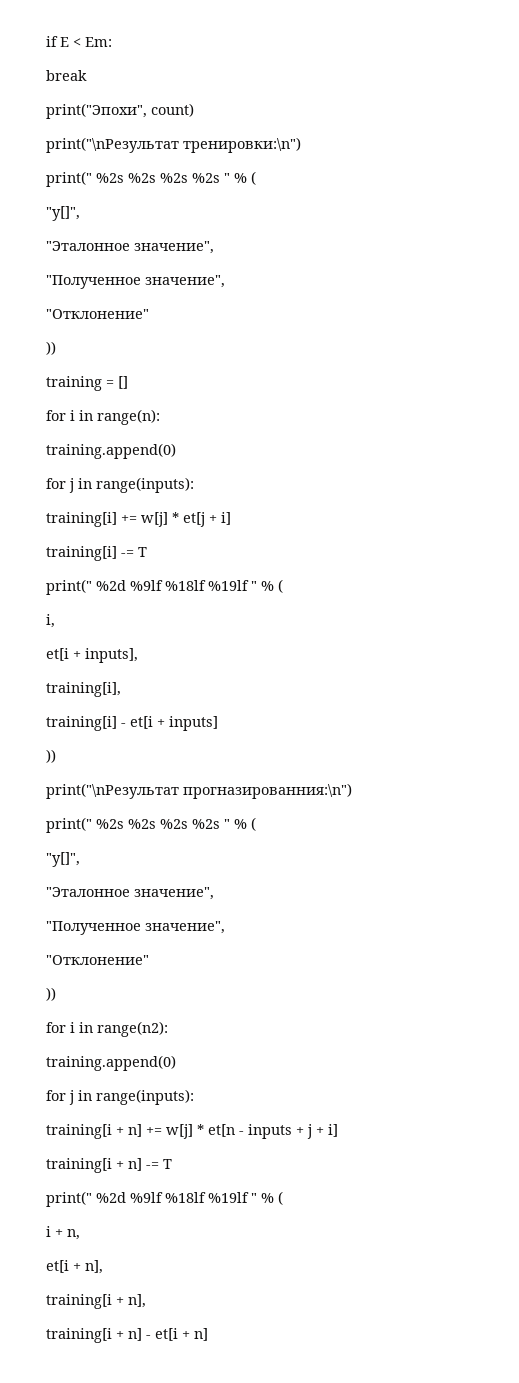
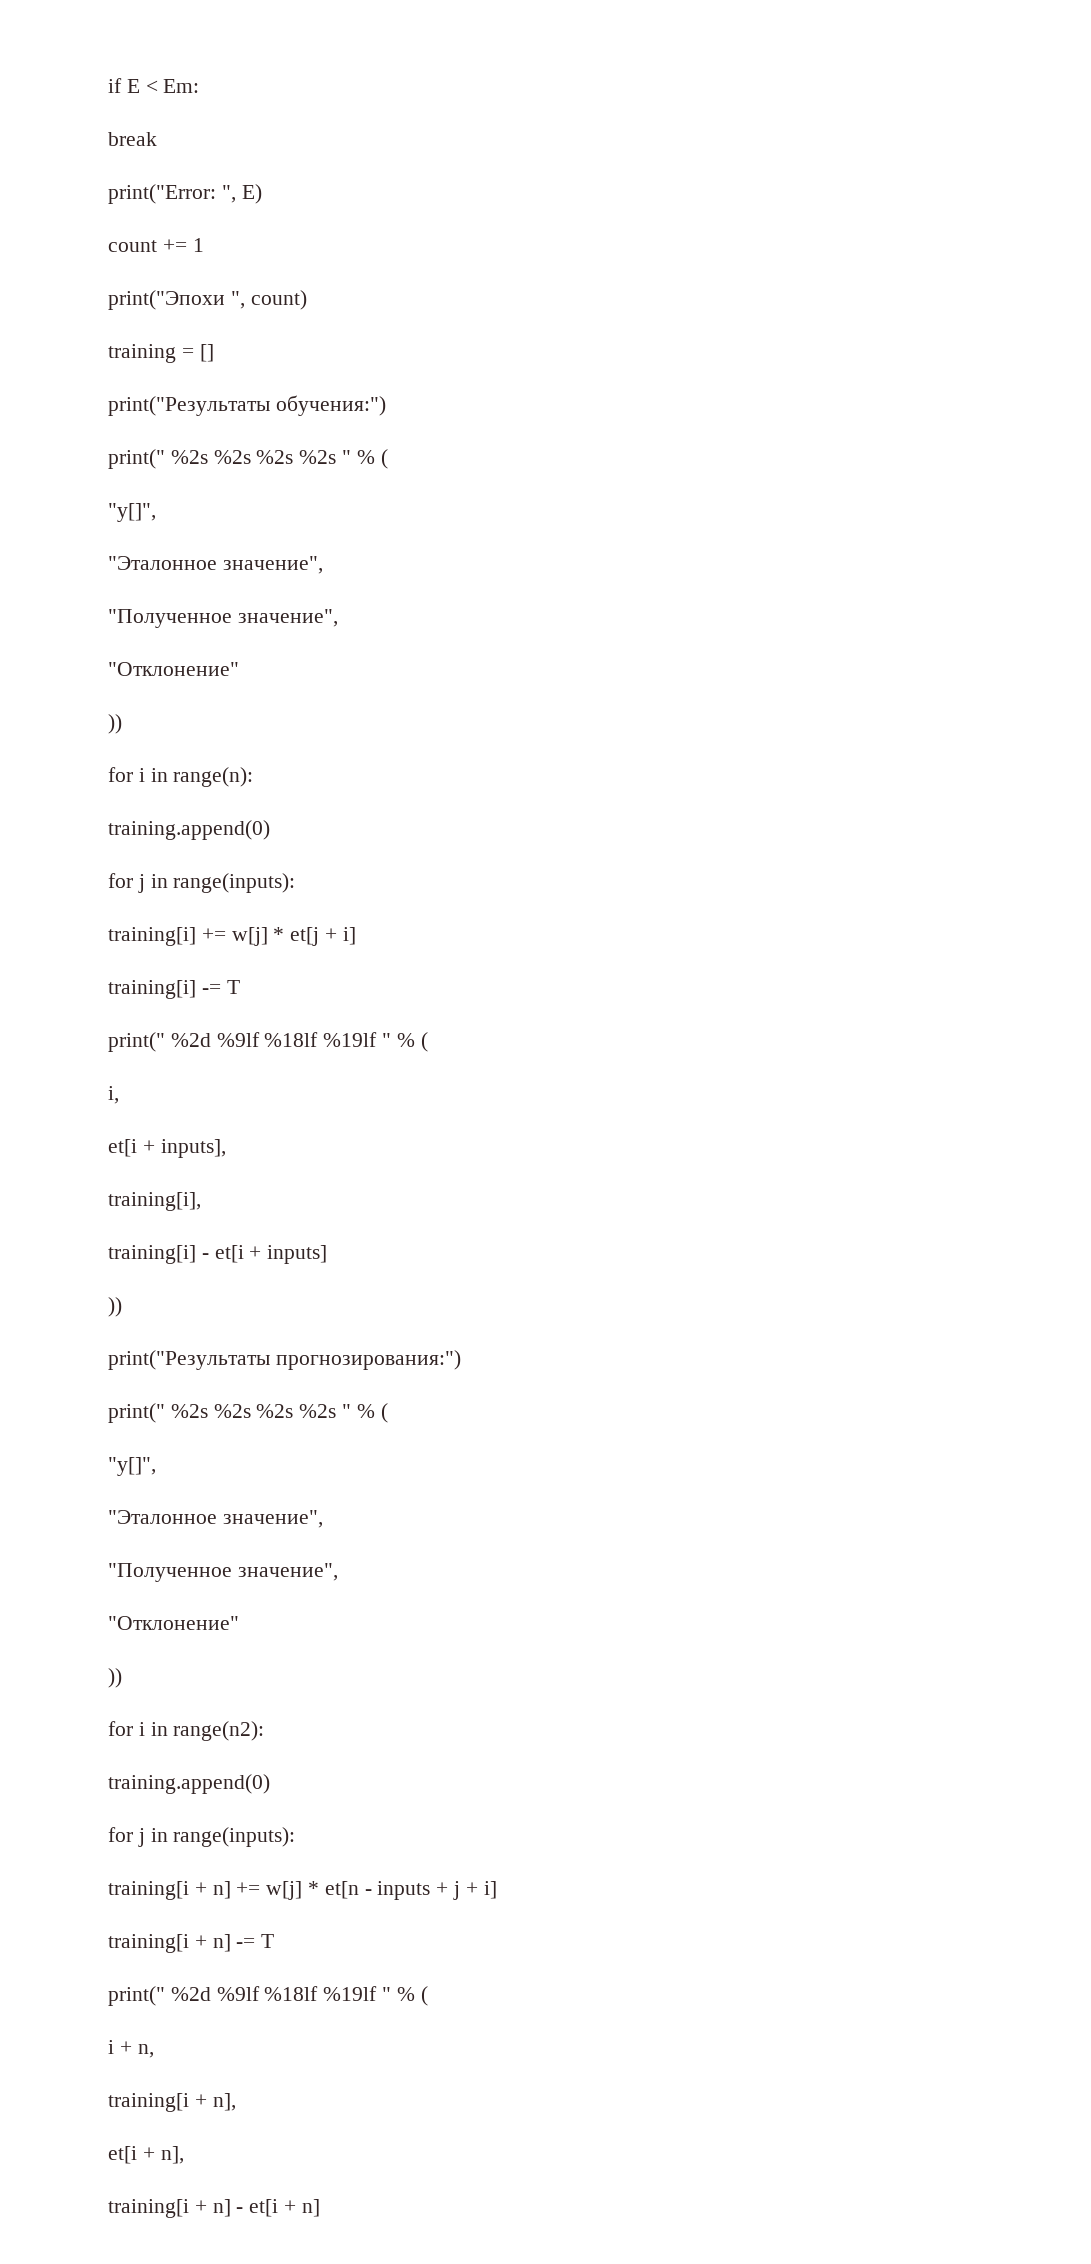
- print("Эпохи", count)
- print("\nРезультат тренировки:\n")
+ print("Error: ", E)
+ count += 1
+ print("Эпохи ", count)
+ training = []
+ print("Результаты обучения:")
- training = []
- print("\nРезультат прогназированния:\n")
+ print("Результаты прогнозирования:")
+ training[i + n],
  et[i + n],
- training[i + n],

